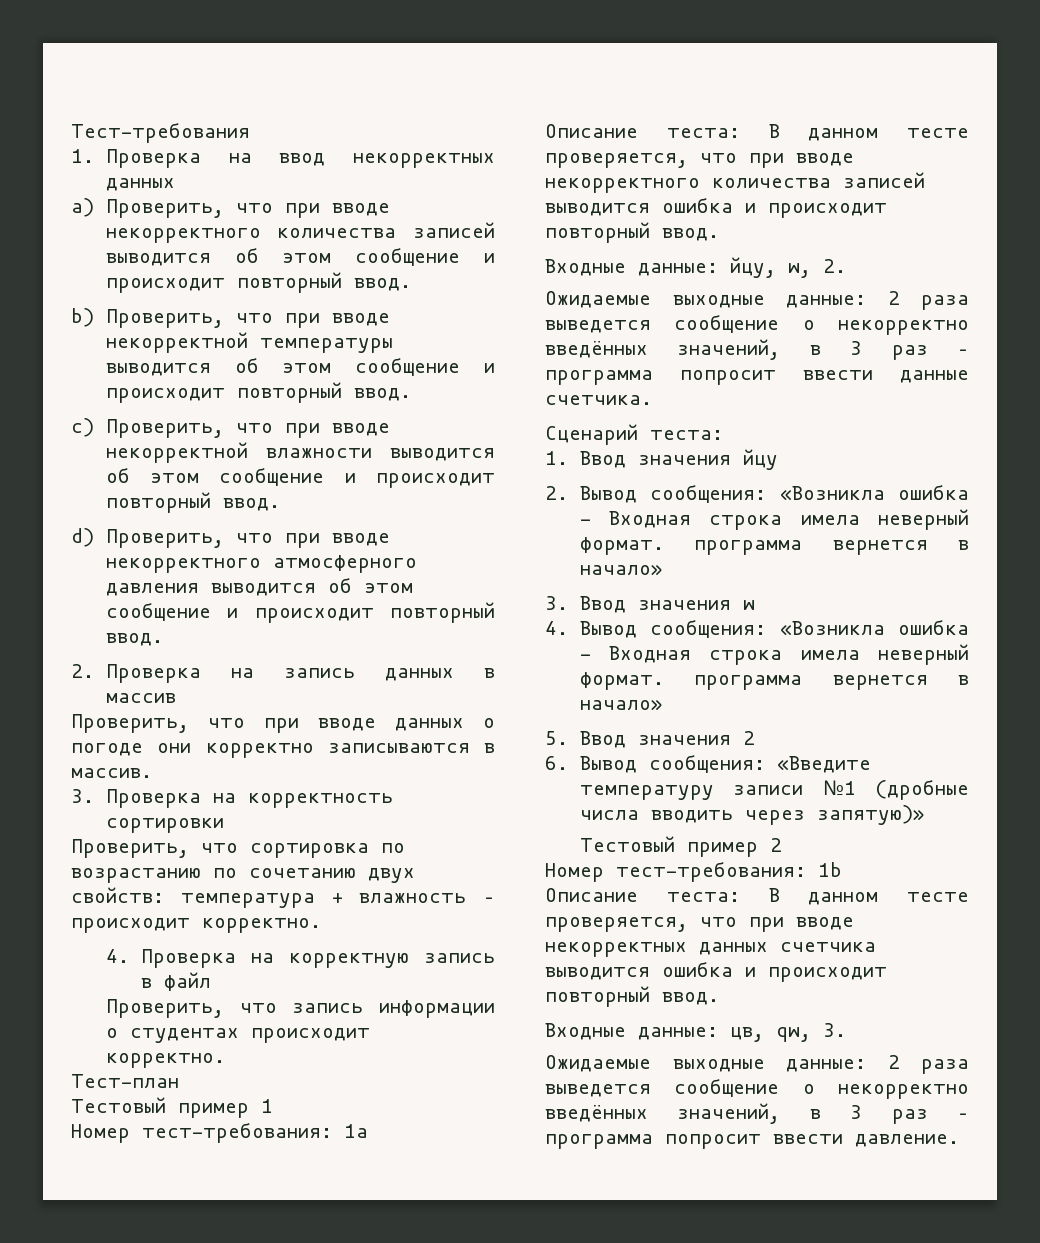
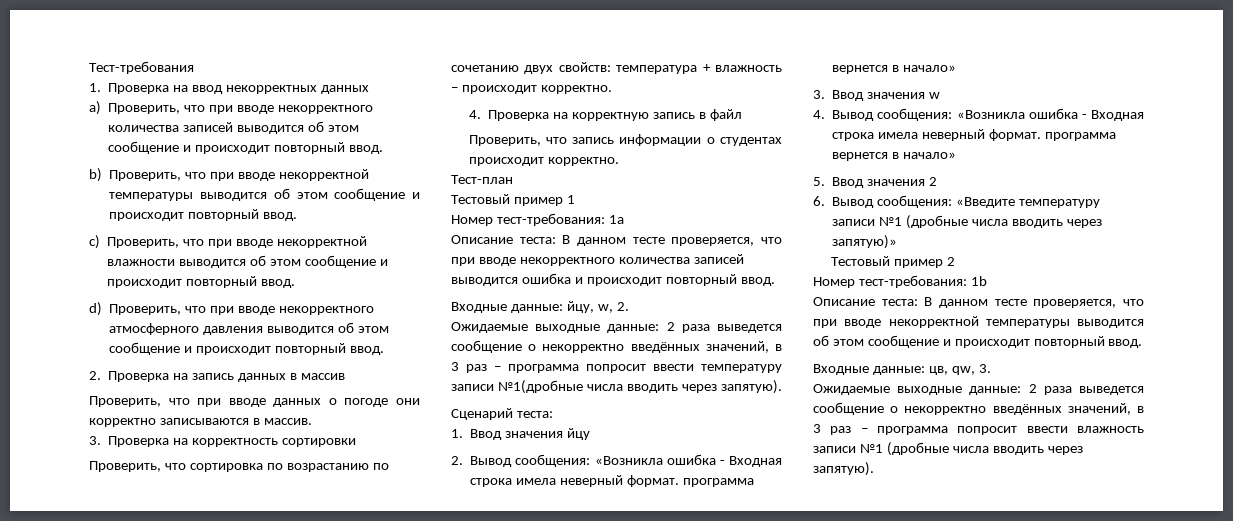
- Ожидаемые выходные данные: 2 раза выведется сообщение о некорректно введённых значений, в 3 раз – программа попросит ввести данные счетчика.
+ Ожидаемые выходные данные: 2 раза выведется сообщение о некорректно введённых значений, в 3 раз – программа попросит ввести температуру записи №1(дробные числа вводить через запятую).
- Описание теста: В данном тесте проверяется, что при вводе некорректных данных счетчика выводится ошибка и происходит повторный ввод.
+ Описание теста: В данном тесте проверяется, что при вводе некорректной температуры выводится об этом сообщение и происходит повторный ввод.
- Ожидаемые выходные данные: 2 раза выведется сообщение о некорректно введённых значений, в 3 раз – программа попросит ввести давление.
+ Ожидаемые выходные данные: 2 раза выведется сообщение о некорректно введённых значений, в 3 раз – программа попросит ввести влажность записи №1 (дробные числа вводить через запятую).

